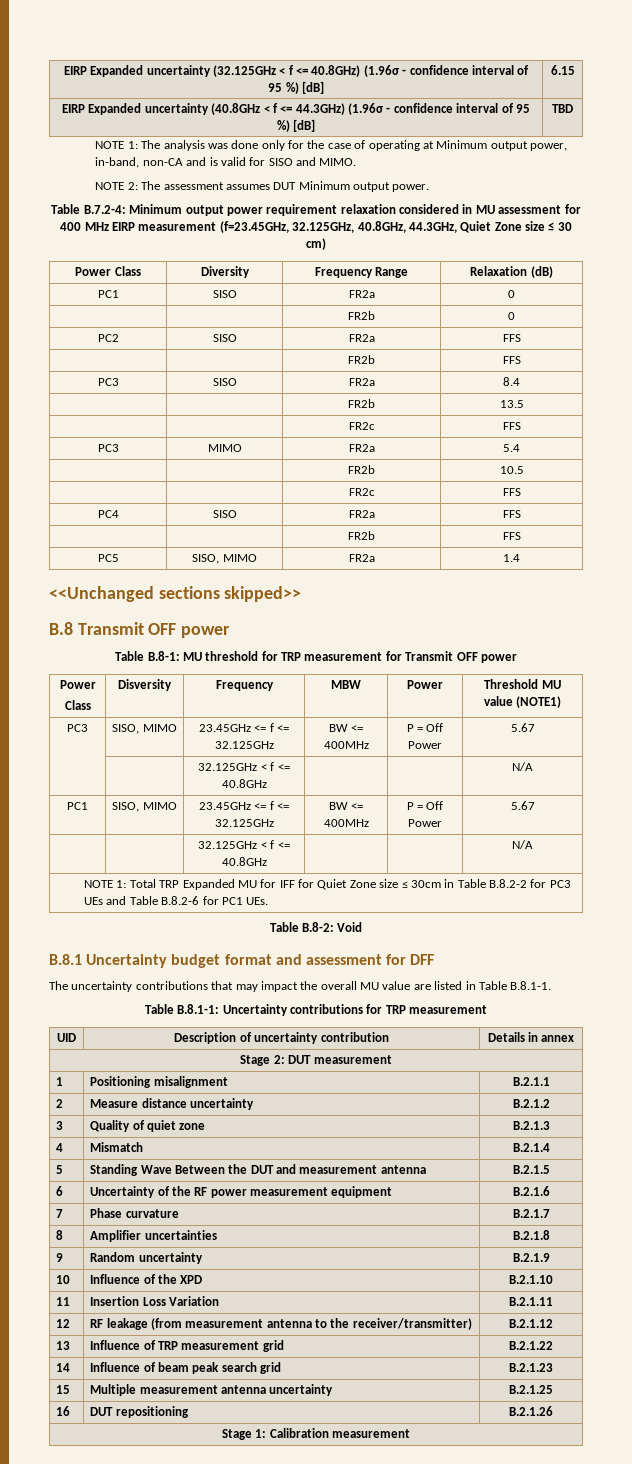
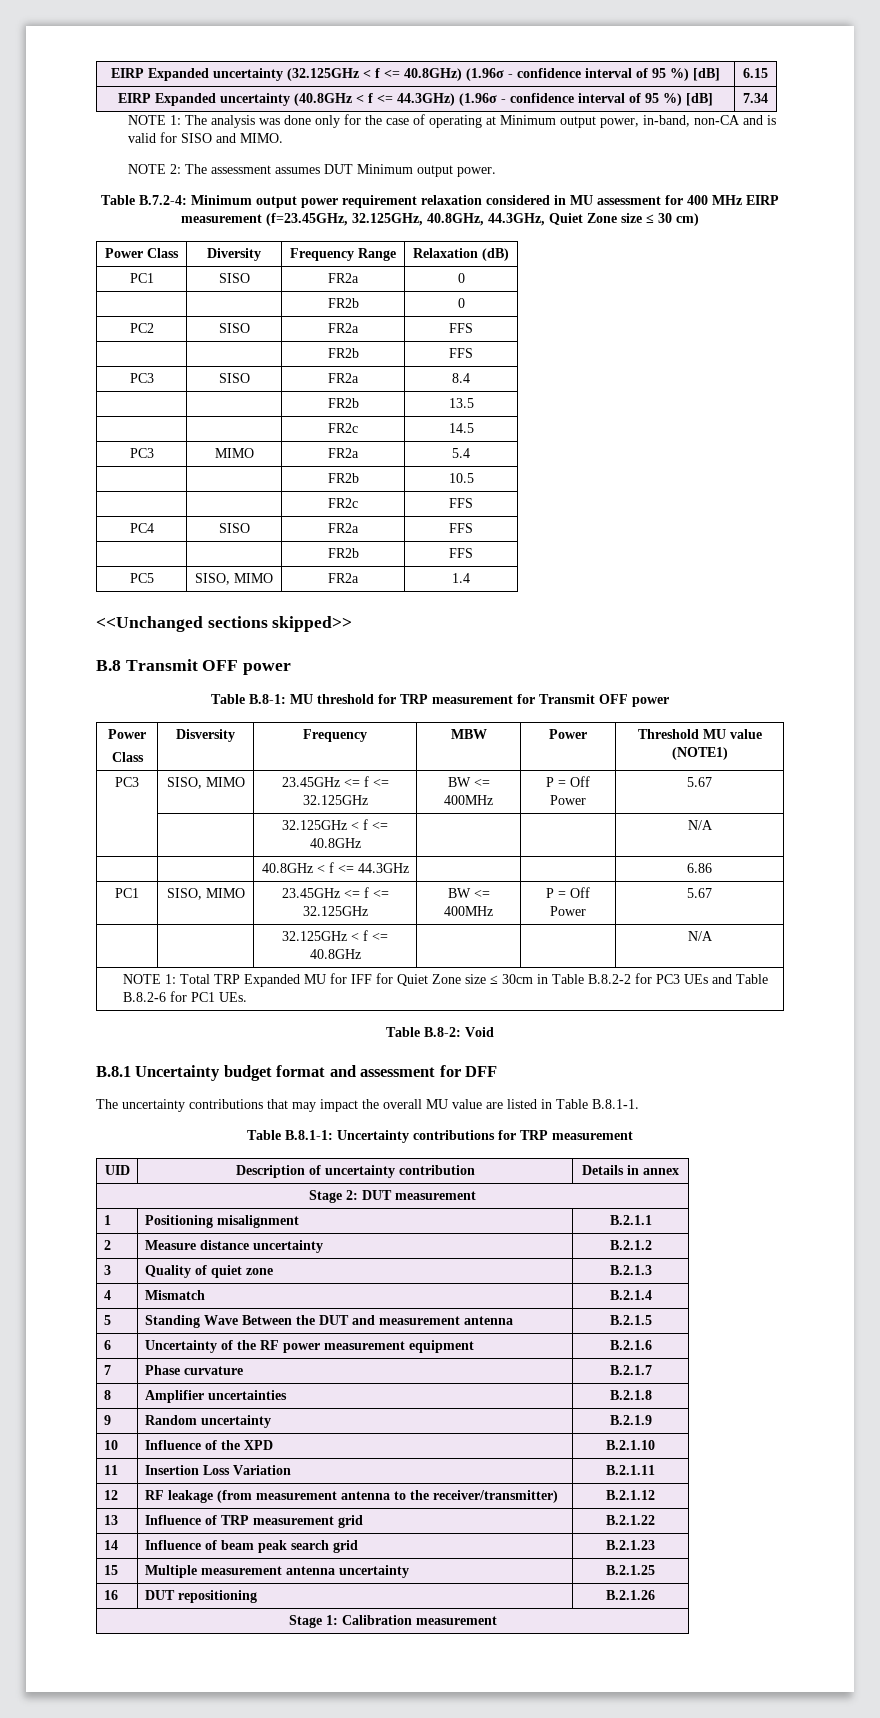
- EIRP Expanded uncertainty (40.8GHz < f <= 44.3GHz) (1.96σ - confidence interval of 95 %) [dB] | TBD
+ EIRP Expanded uncertainty (40.8GHz < f <= 44.3GHz) (1.96σ - confidence interval of 95 %) [dB] | 7.34
  | | FR2b | 13.5
- | | FR2c | FFS
+ | | FR2c | 14.5
+ | | 40.8GHz < f <= 44.3GHz | | | 6.86

